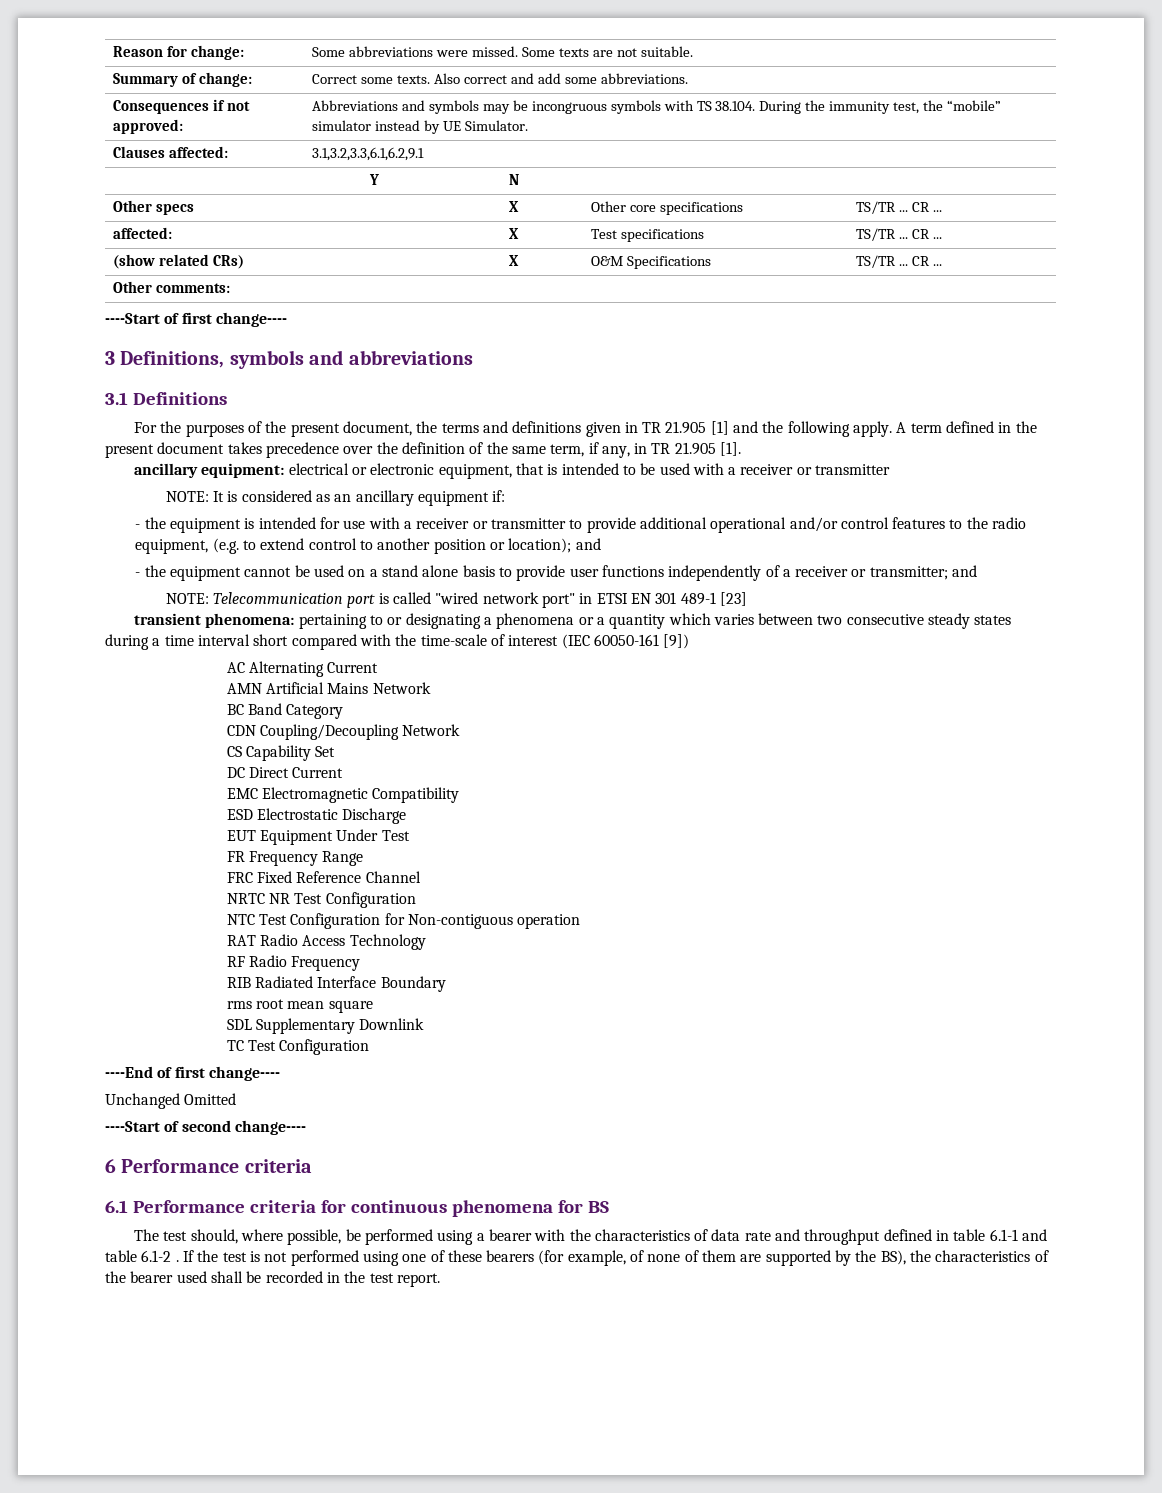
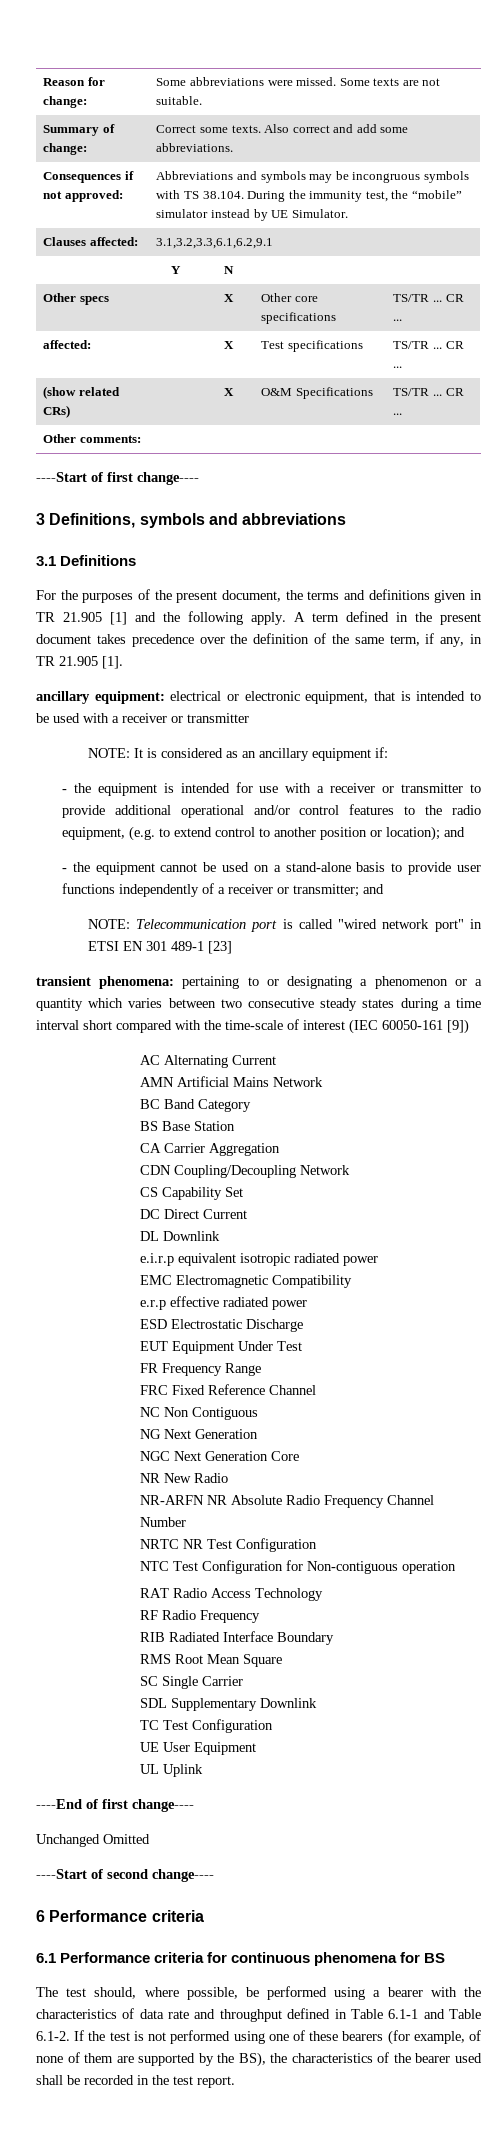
- - the equipment cannot be used on a stand alone basis to provide user functions independently of a receiver or transmitter; and
+ - the equipment cannot be used on a stand-alone basis to provide user functions independently of a receiver or transmitter; and
- transient phenomena: pertaining to or designating a phenomena or a quantity which varies between two consecutive steady states during a time interval short compared with the time-scale of interest (IEC 60050-161 [9])
+ transient phenomena: pertaining to or designating a phenomenon or a quantity which varies between two consecutive steady states during a time interval short compared with the time-scale of interest (IEC 60050-161 [9])
+ BS Base Station
+ CA Carrier Aggregation
+ DL Downlink
+ e.i.r.p equivalent isotropic radiated power
+ e.r.p effective radiated power
+ NC Non Contiguous
+ NG Next Generation
+ NGC Next Generation Core
+ NR New Radio
+ NR-ARFN NR Absolute Radio Frequency Channel Number
- rms root mean square
+ RMS Root Mean Square
+ SC Single Carrier
+ UE User Equipment
+ UL Uplink
- The test should, where possible, be performed using a bearer with the characteristics of data rate and throughput defined in table 6.1-1 and table 6.1-2 . If the test is not performed using one of these bearers (for example, of none of them are supported by the BS), the characteristics of the bearer used shall be recorded in the test report.
+ The test should, where possible, be performed using a bearer with the characteristics of data rate and throughput defined in Table 6.1-1 and Table 6.1-2. If the test is not performed using one of these bearers (for example, of none of them are supported by the BS), the characteristics of the bearer used shall be recorded in the test report.

